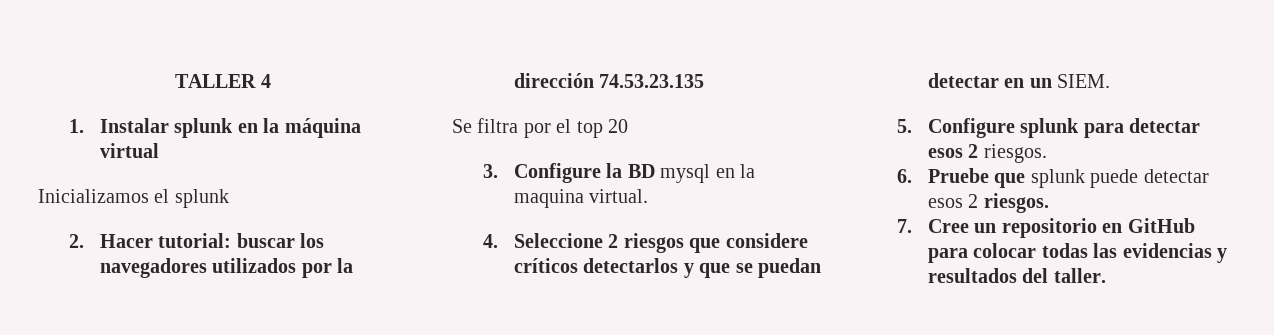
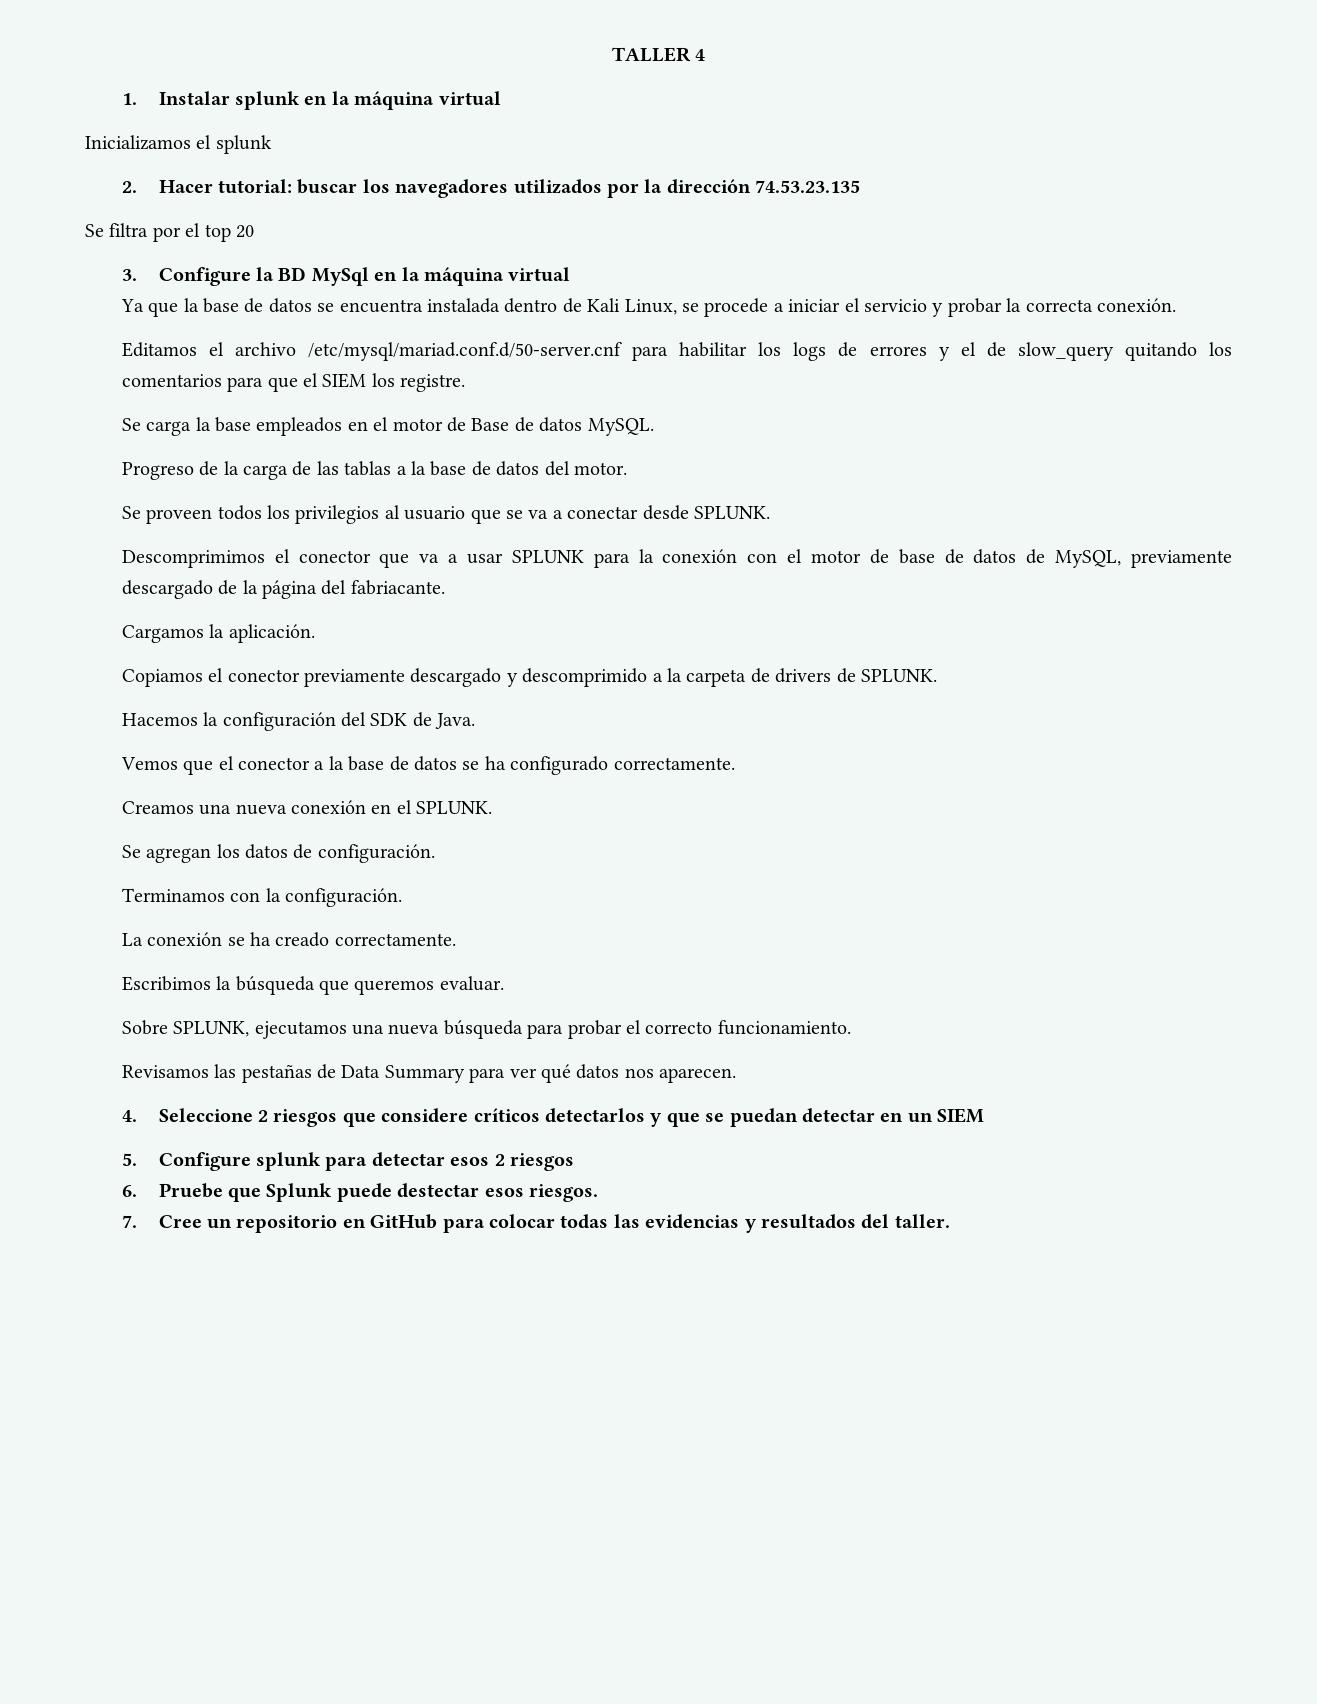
- 3. Configure la BD mysql en la maquina virtual.
+ 3. Configure la BD MySql en la máquina virtual
+ Ya que la base de datos se encuentra instalada dentro de Kali Linux, se procede a iniciar el servicio y probar la correcta conexión.
+ Editamos el archivo /etc/mysql/mariad.conf.d/50-server.cnf para habilitar los logs de errores y el de slow_query quitando los comentarios para que el SIEM los registre.
+ Se carga la base empleados en el motor de Base de datos MySQL.
+ Progreso de la carga de las tablas a la base de datos del motor.
+ Se proveen todos los privilegios al usuario que se va a conectar desde SPLUNK.
+ Descomprimimos el conector que va a usar SPLUNK para la conexión con el motor de base de datos de MySQL, previamente descargado de la página del fabriacante.
+ Cargamos la aplicación.
+ Copiamos el conector previamente descargado y descomprimido a la carpeta de drivers de SPLUNK.
+ Hacemos la configuración del SDK de Java.
+ Vemos que el conector a la base de datos se ha configurado correctamente.
+ Creamos una nueva conexión en el SPLUNK.
+ Se agregan los datos de configuración.
+ Terminamos con la configuración.
+ La conexión se ha creado correctamente.
+ Escribimos la búsqueda que queremos evaluar.
+ Sobre SPLUNK, ejecutamos una nueva búsqueda para probar el correcto funcionamiento.
+ Revisamos las pestañas de Data Summary para ver qué datos nos aparecen.
- 4. Seleccione 2 riesgos que considere críticos detectarlos y que se puedan detectar en un SIEM.
+ 4. Seleccione 2 riesgos que considere críticos detectarlos y que se puedan detectar en un SIEM
- 5. Configure splunk para detectar esos 2 riesgos.
+ 5. Configure splunk para detectar esos 2 riesgos
- 6. Pruebe que splunk puede detectar esos 2 riesgos.
+ 6. Pruebe que Splunk puede destectar esos riesgos.

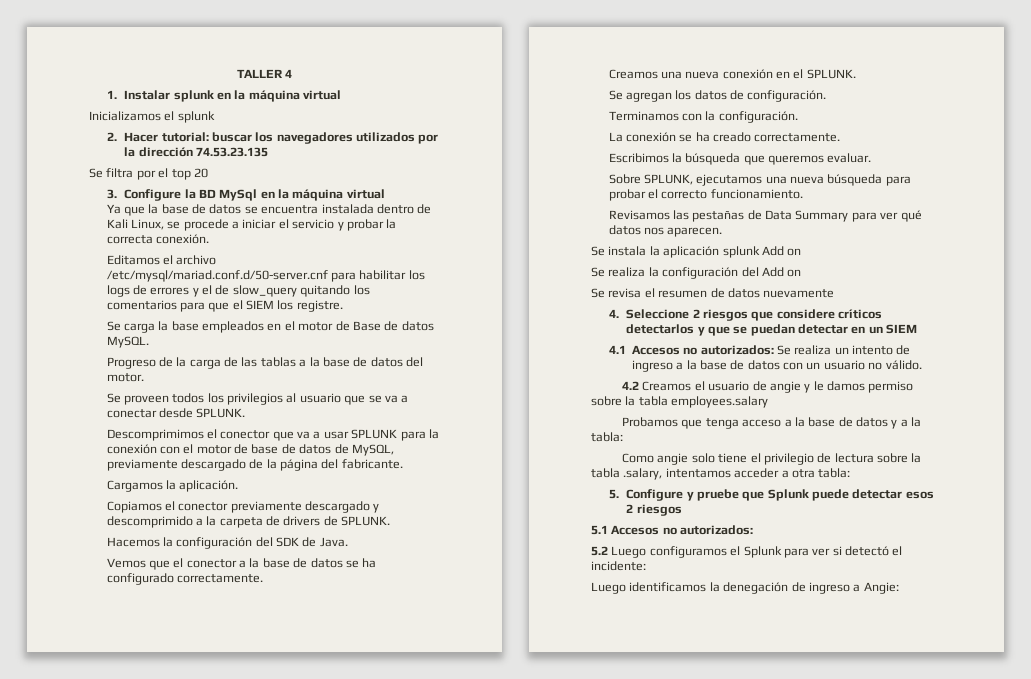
- Descomprimimos el conector que va a usar SPLUNK para la conexión con el motor de base de datos de MySQL, previamente descargado de la página del fabriacante.
+ Descomprimimos el conector que va a usar SPLUNK para la conexión con el motor de base de datos de MySQL, previamente descargado de la página del fabricante.
+ Se instala la aplicación splunk Add on
+ Se realiza la configuración del Add on
+ Se revisa el resumen de datos nuevamente
- 5. Configure splunk para detectar esos 2 riesgos
- 6. Pruebe que Splunk puede destectar esos riesgos.
- 7. Cree un repositorio en GitHub para colocar todas las evidencias y resultados del taller.
+ 4.1 Accesos no autorizados: Se realiza un intento de ingreso a la base de datos con un usuario no válido.
+ 4.2 Creamos el usuario de angie y le damos permiso sobre la tabla employees.salary
+ Probamos que tenga acceso a la base de datos y a la tabla:
+ Como angie solo tiene el privilegio de lectura sobre la tabla .salary, intentamos acceder a otra tabla:
+ 5. Configure y pruebe que Splunk puede detectar esos 2 riesgos
+ 5.1 Accesos no autorizados:
+ 5.2 Luego configuramos el Splunk para ver si detectó el incidente:
+ Luego identificamos la denegación de ingreso a Angie:

